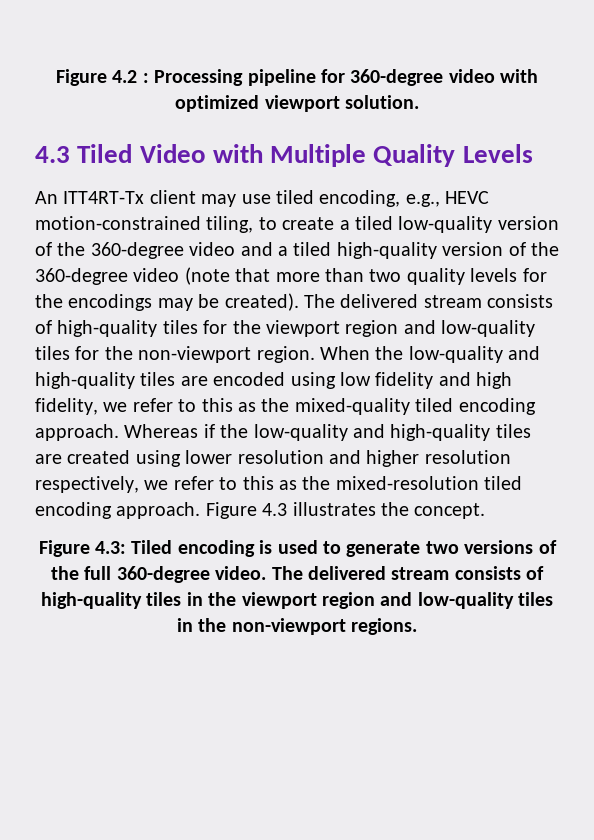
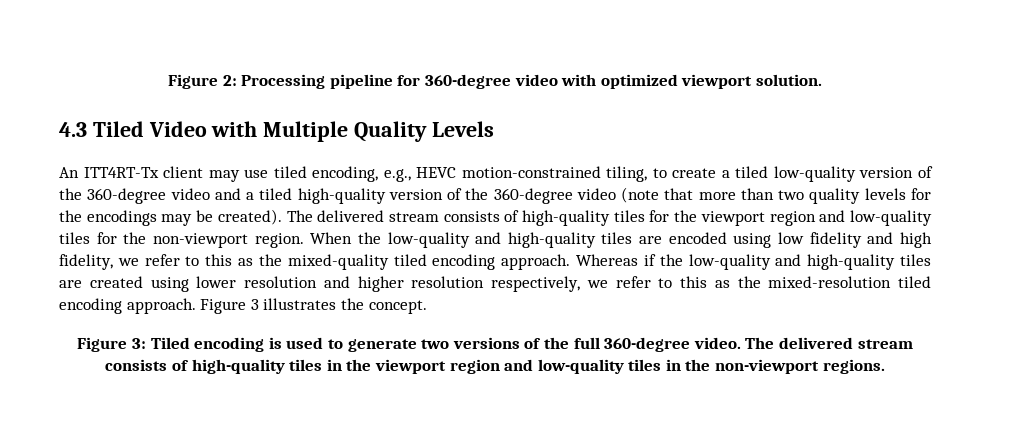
- Figure 4.2 : Processing pipeline for 360-degree video with optimized viewport solution.
+ Figure 2: Processing pipeline for 360-degree video with optimized viewport solution.
- Figure 4.3 illustrates the concept.
+ Figure 3 illustrates the concept.
- Figure 4.3: Tiled encoding is used to generate two versions of the full 360-degree video.
+ Figure 3: Tiled encoding is used to generate two versions of the full 360-degree video.

